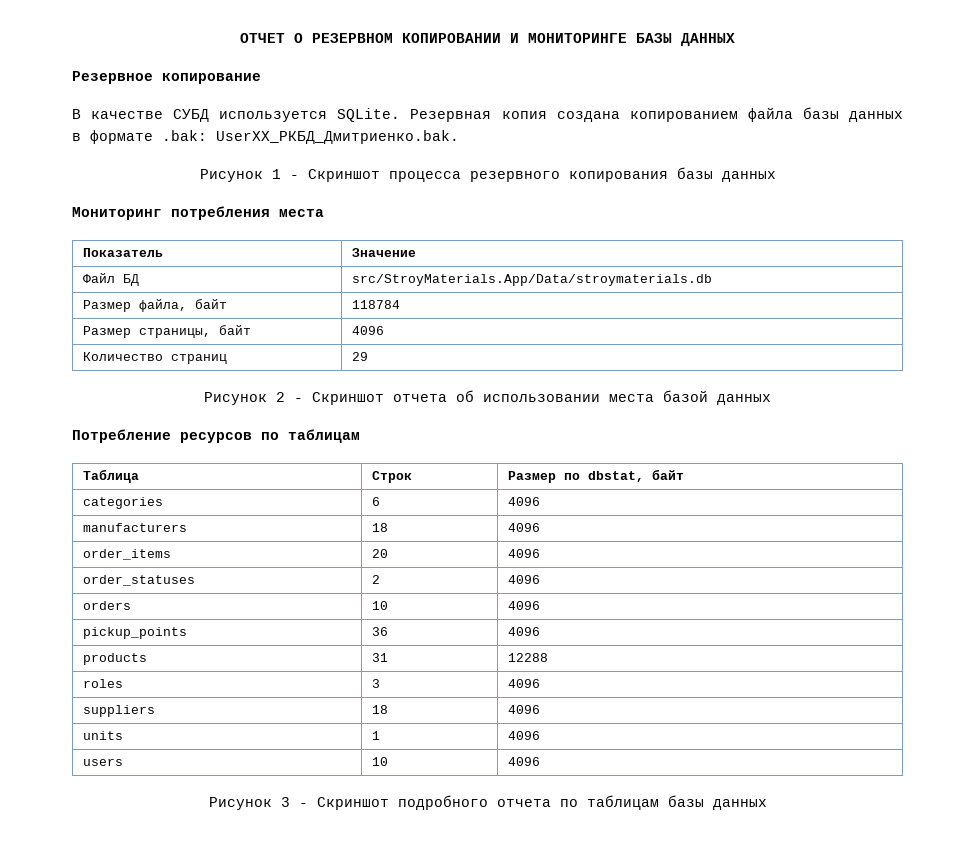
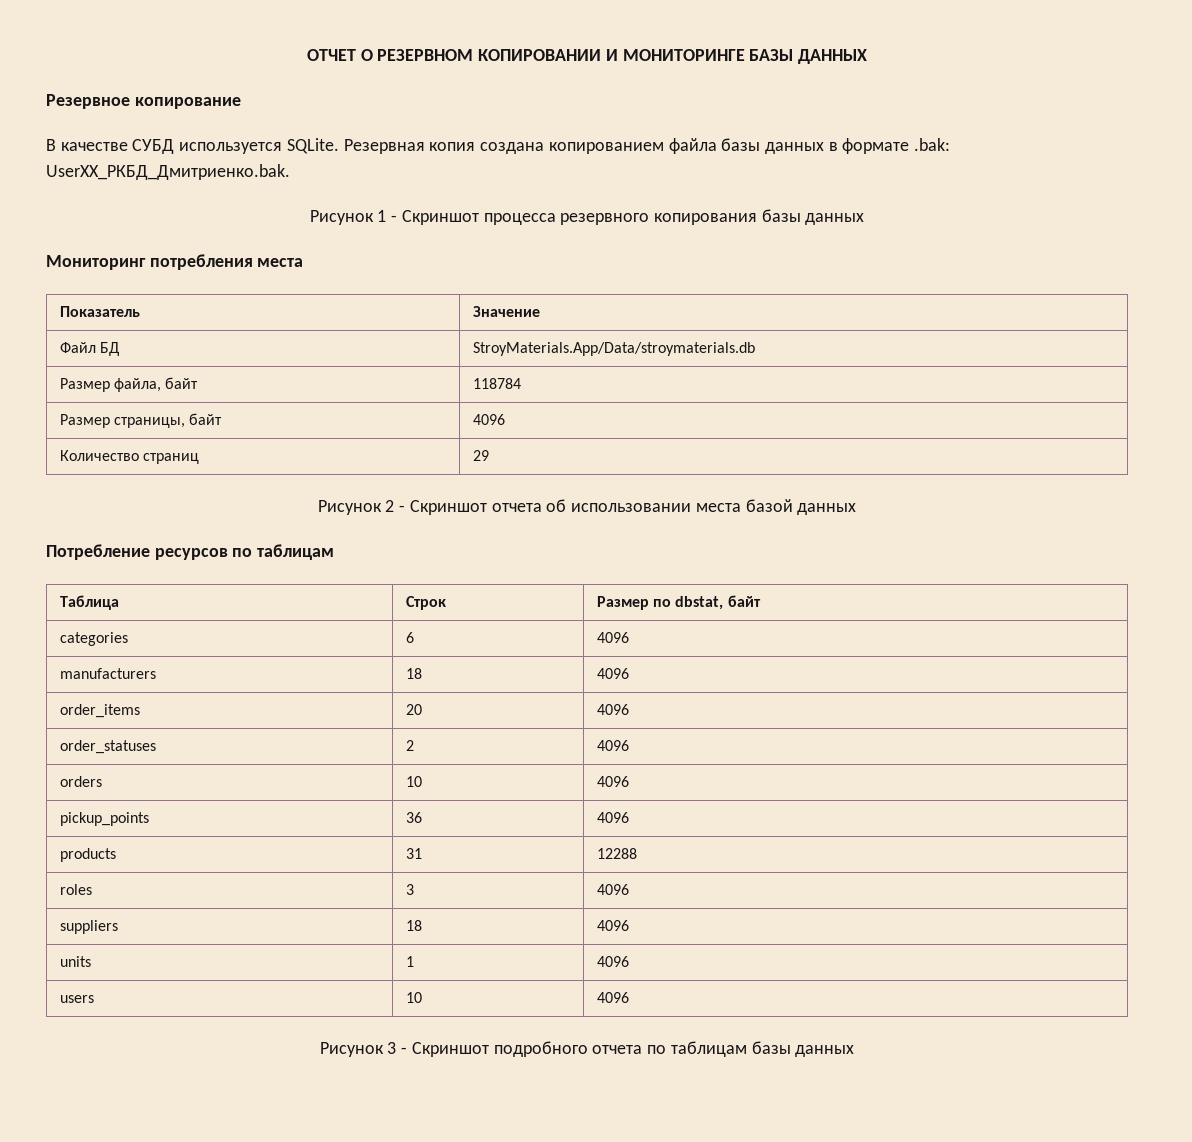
- Файл БД | src/StroyMaterials.App/Data/stroymaterials.db
+ Файл БД | StroyMaterials.App/Data/stroymaterials.db

